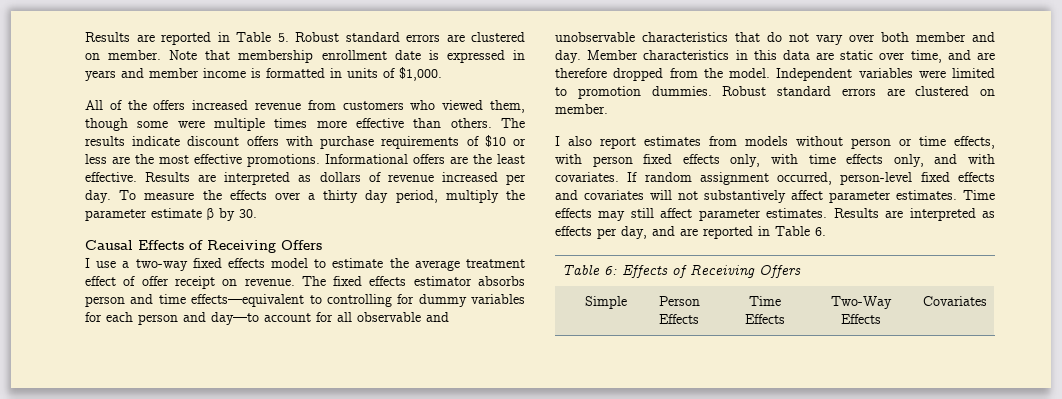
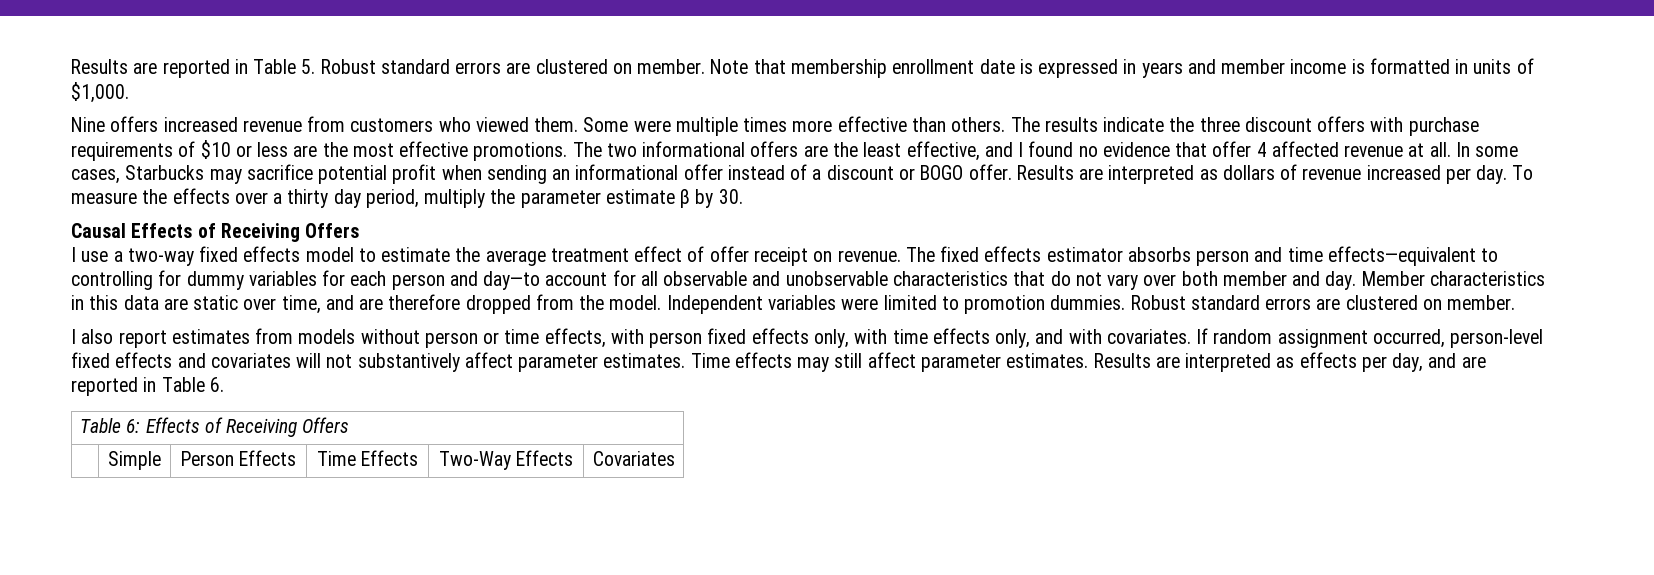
- All of the offers increased revenue from customers who viewed them, though some were multiple times more effective than others.
+ Nine offers increased revenue from customers who viewed them. Some were multiple times more effective than others.
- The results indicate discount offers with purchase requirements of $10 or less are the most effective promotions.
+ The results indicate the three discount offers with purchase requirements of $10 or less are the most effective promotions.
- Informational offers are the least effective.
+ The two informational offers are the least effective, and I found no evidence that offer 4 affected revenue at all. In some cases, Starbucks may sacrifice potential profit when sending an informational offer instead of a discount or BOGO offer.

